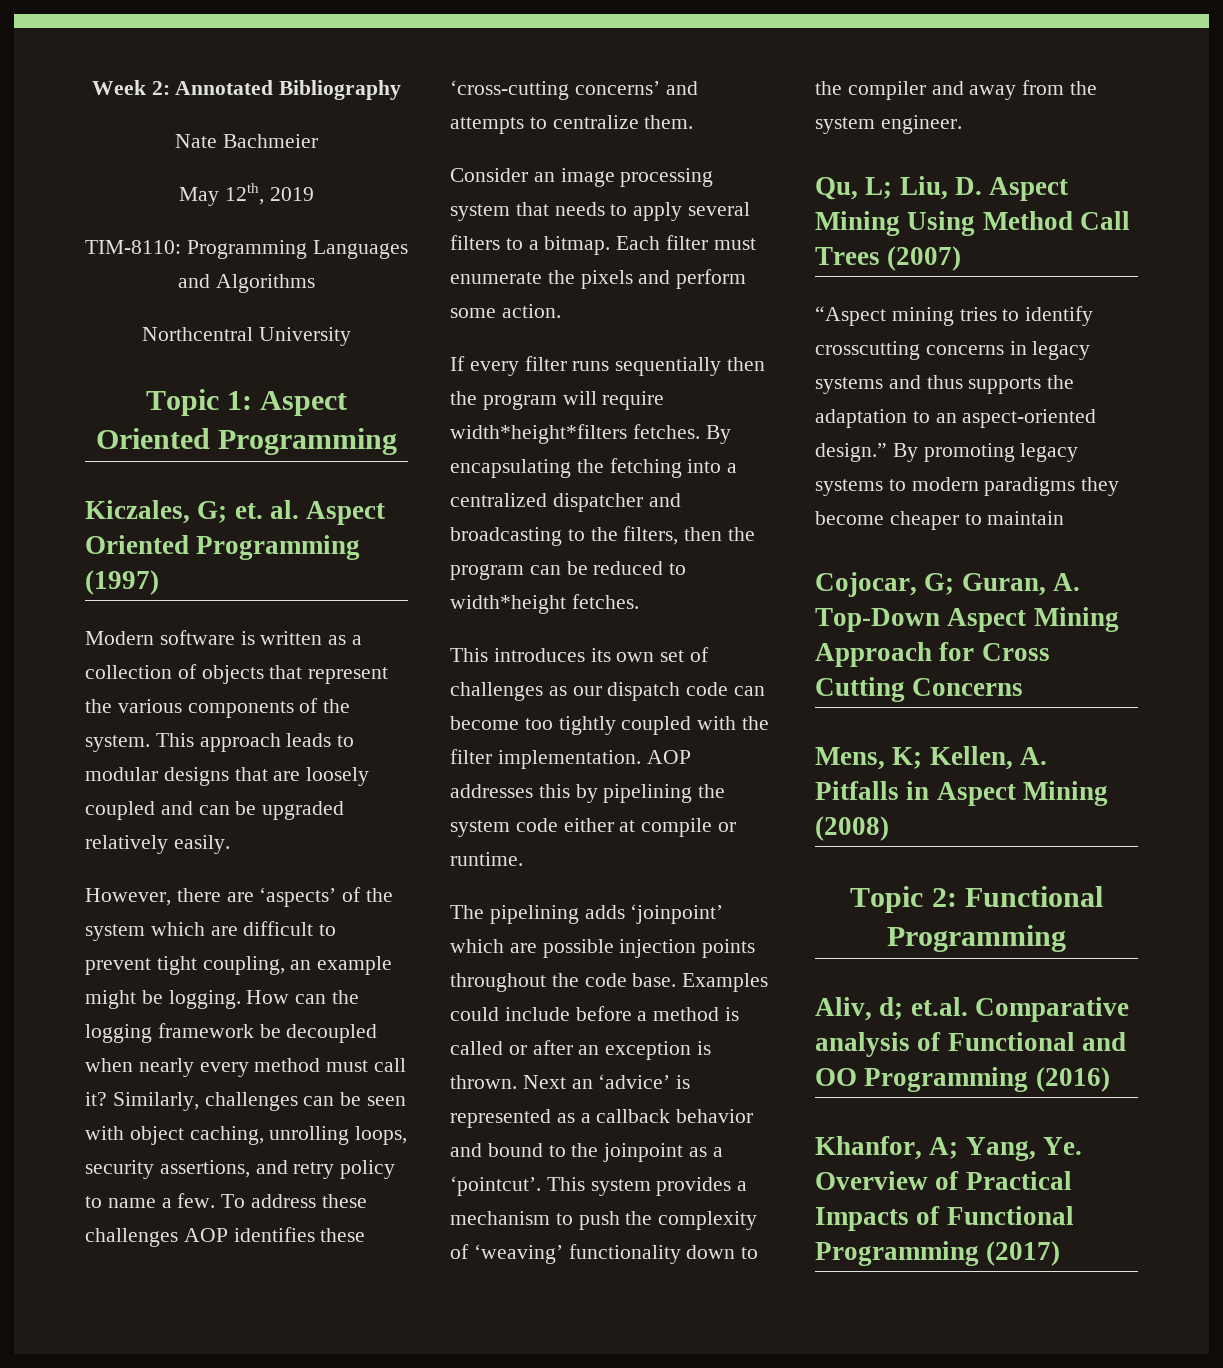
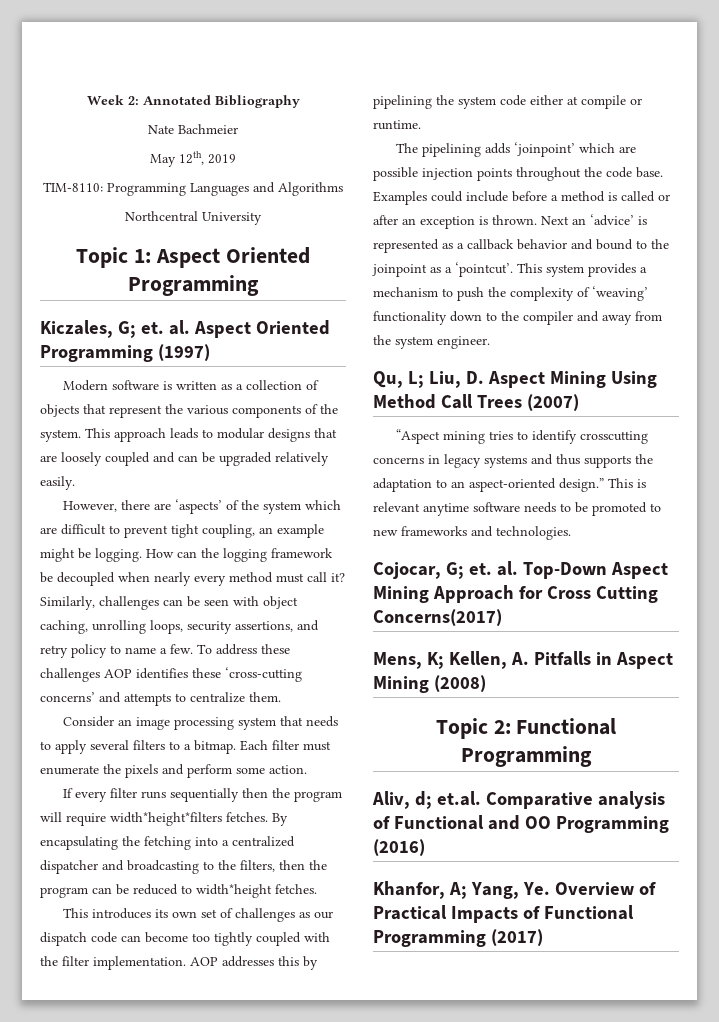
- By promoting legacy systems to modern paradigms they become cheaper to maintain
+ This is relevant anytime software needs to be promoted to new frameworks and technologies.
- Cojocar, G; Guran, A. Top-Down Aspect Mining Approach for Cross Cutting Concerns
+ Cojocar, G; et. al. Top-Down Aspect Mining Approach for Cross Cutting Concerns(2017)

